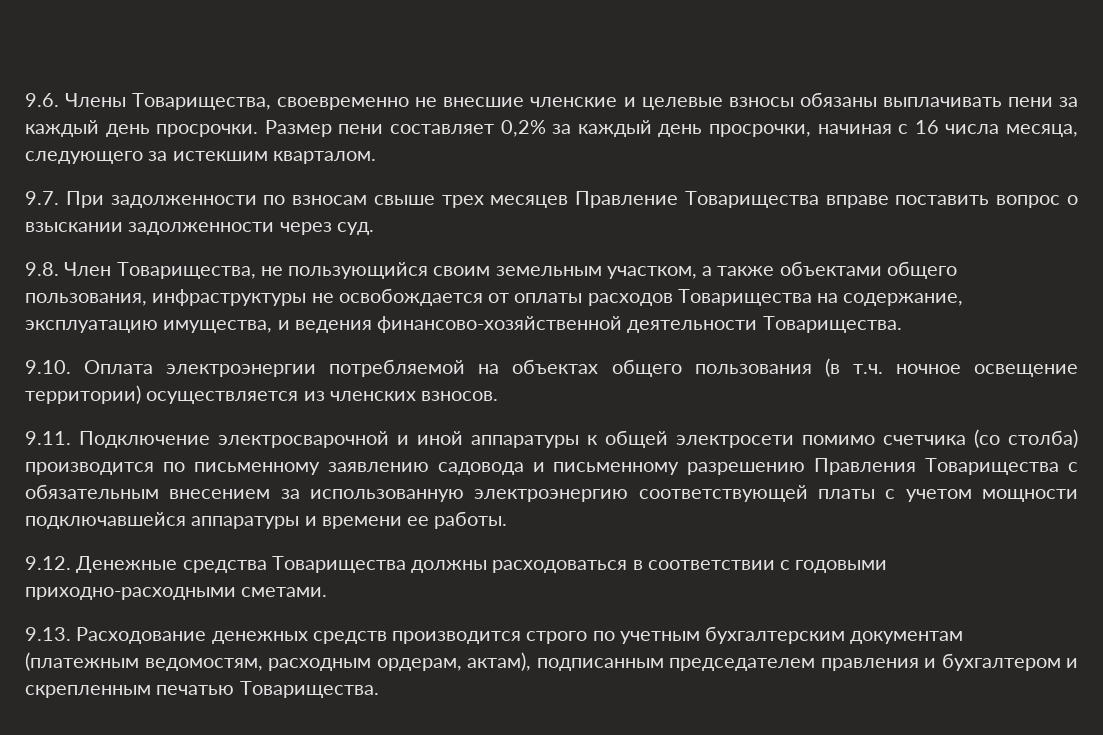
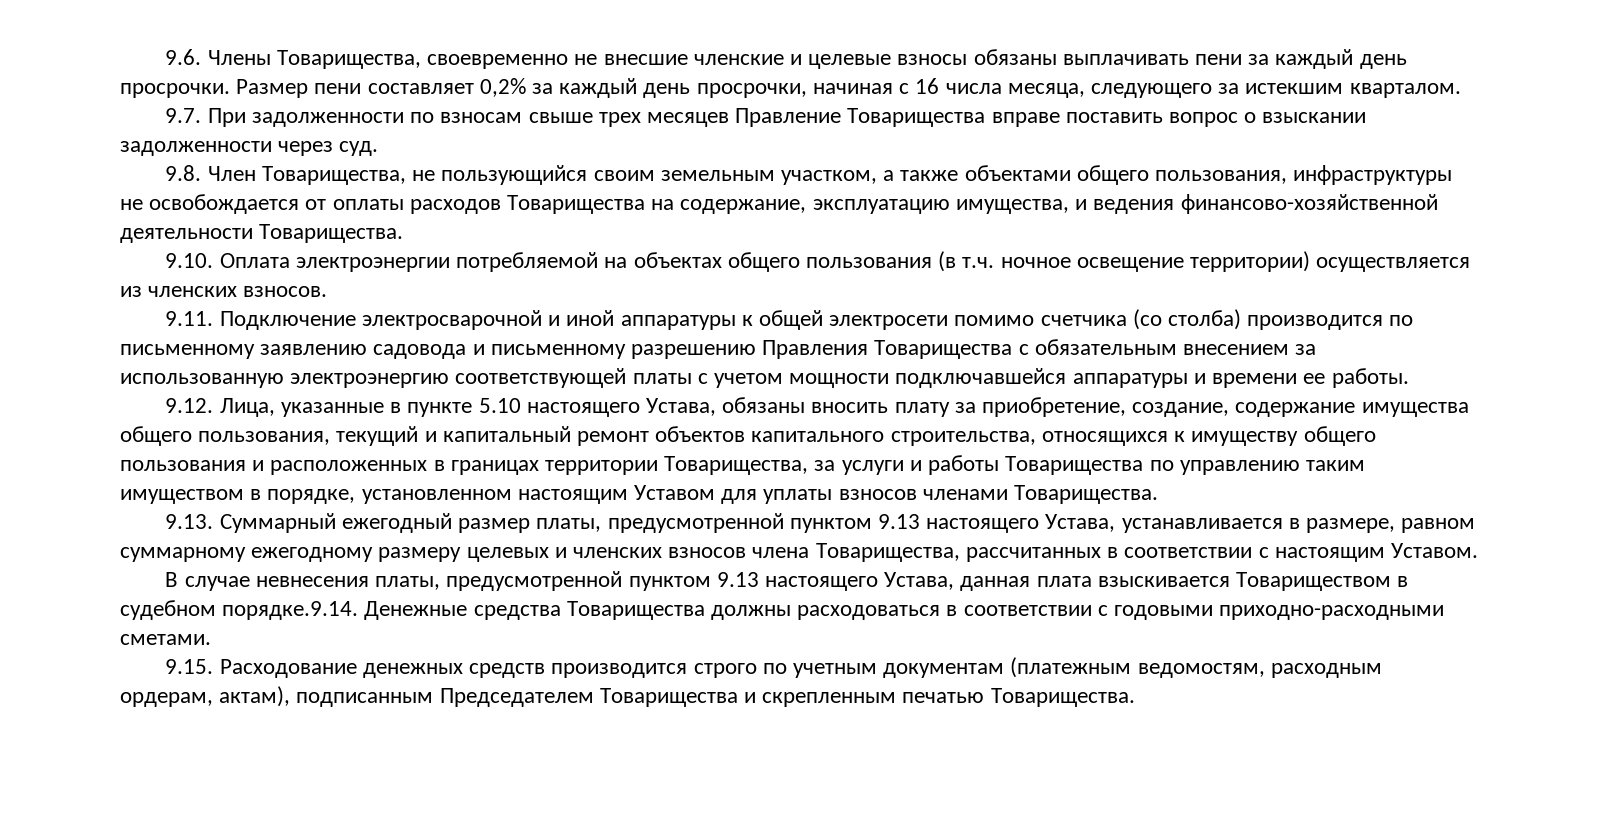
- 9.12. Денежные средства Товарищества должны расходоваться в соответствии с годовыми приходно-расходными сметами.
+ 9.12. Лица, указанные в пункте 5.10 настоящего Устава, обязаны вносить плату за приобретение, создание, содержание имущества общего пользования, текущий и капитальный ремонт объектов капитального строительства, относящихся к имуществу общего пользования и расположенных в границах территории Товарищества, за услуги и работы Товарищества по управлению таким имуществом в порядке, установленном настоящим Уставом для уплаты взносов членами Товарищества.
+ 9.13. Суммарный ежегодный размер платы, предусмотренной пунктом 9.13 настоящего Устава, устанавливается в размере, равном суммарному ежегодному размеру целевых и членских взносов члена Товарищества, рассчитанных в соответствии с настоящим Уставом.
+ В случае невнесения платы, предусмотренной пунктом 9.13 настоящего Устава, данная плата взыскивается Товариществом в судебном порядке.9.14. Денежные средства Товарищества должны расходоваться в соответствии с годовыми приходно-расходными сметами.
- 9.13. Расходование денежных средств производится строго по учетным бухгалтерским документам (платежным ведомостям, расходным ордерам, актам), подписанным председателем правления и бухгалтером и скрепленным печатью Товарищества.
+ 9.15. Расходование денежных средств производится строго по учетным документам (платежным ведомостям, расходным ордерам, актам), подписанным Председателем Товарищества и скрепленным печатью Товарищества.

